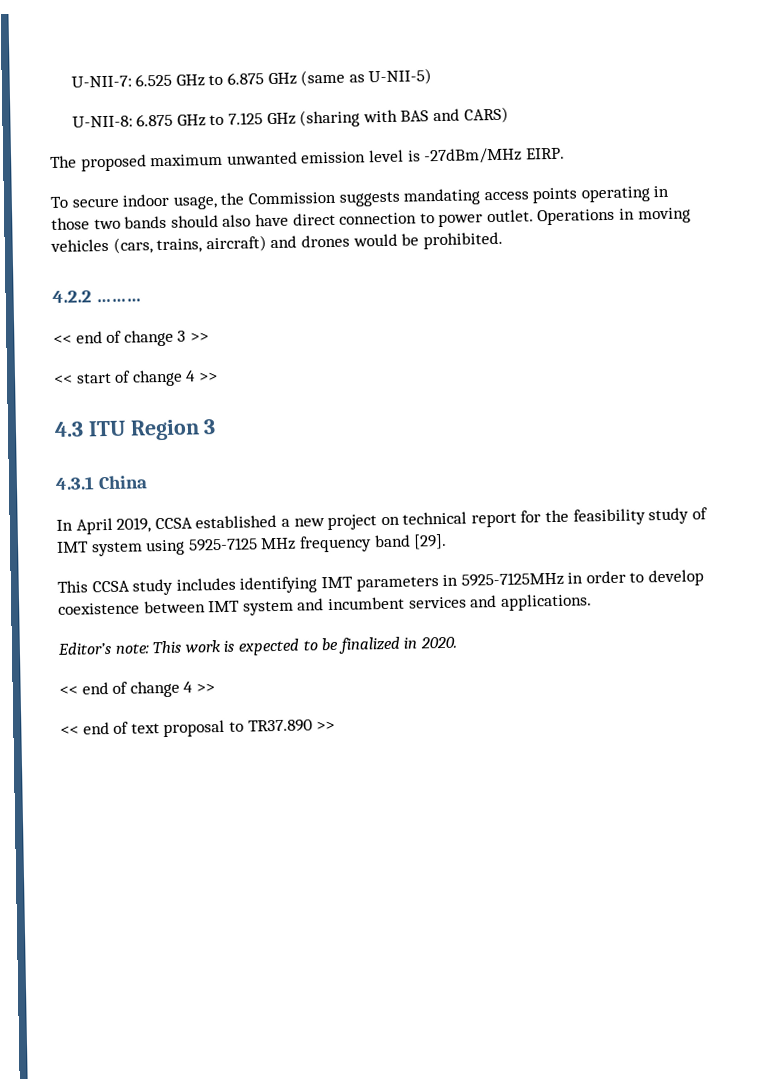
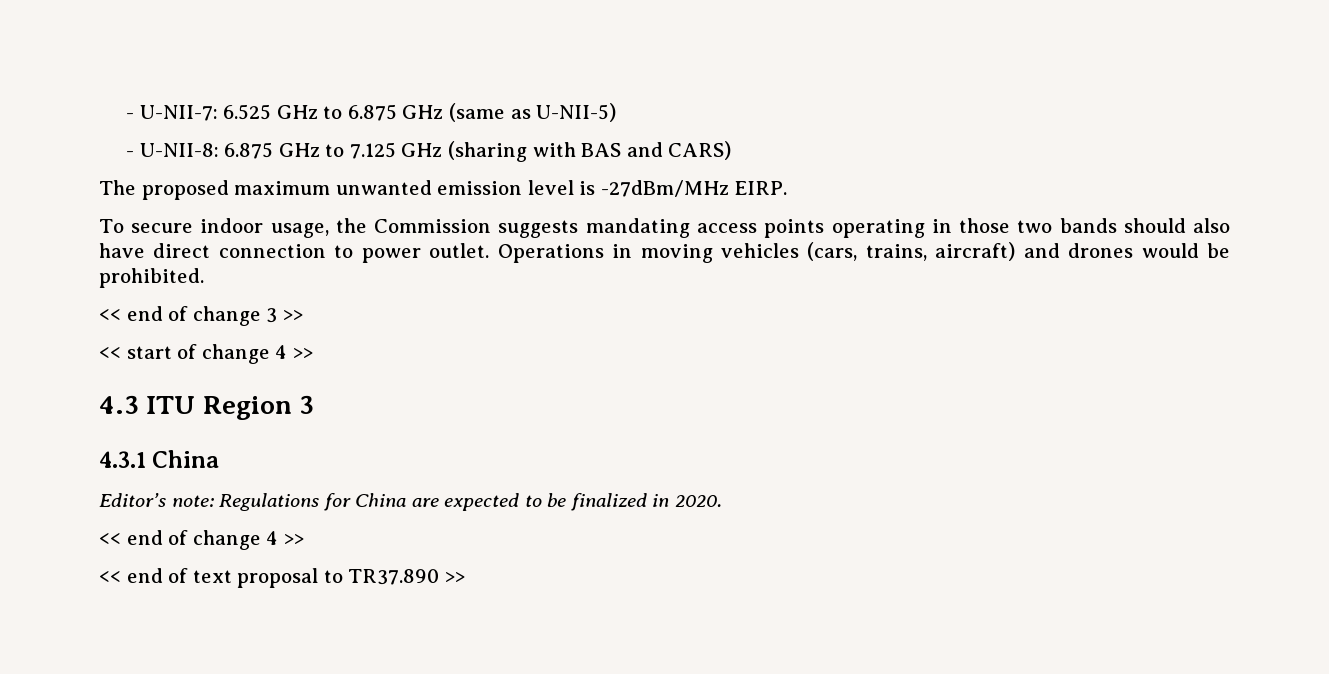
- U-NII-7: 6.525 GHz to 6.875 GHz (same as U-NII-5)
+ - U-NII-7: 6.525 GHz to 6.875 GHz (same as U-NII-5)
- U-NII-8: 6.875 GHz to 7.125 GHz (sharing with BAS and CARS)
+ - U-NII-8: 6.875 GHz to 7.125 GHz (sharing with BAS and CARS)
- 4.2.2 ………
- In April 2019, CCSA established a new project on technical report for the feasibility study of IMT system using 5925-7125 MHz frequency band [29].
- This CCSA study includes identifying IMT parameters in 5925-7125MHz in order to develop coexistence between IMT system and incumbent services and applications.
- Editor’s note: This work is expected to be finalized in 2020.
+ Editor’s note: Regulations for China are expected to be finalized in 2020.

